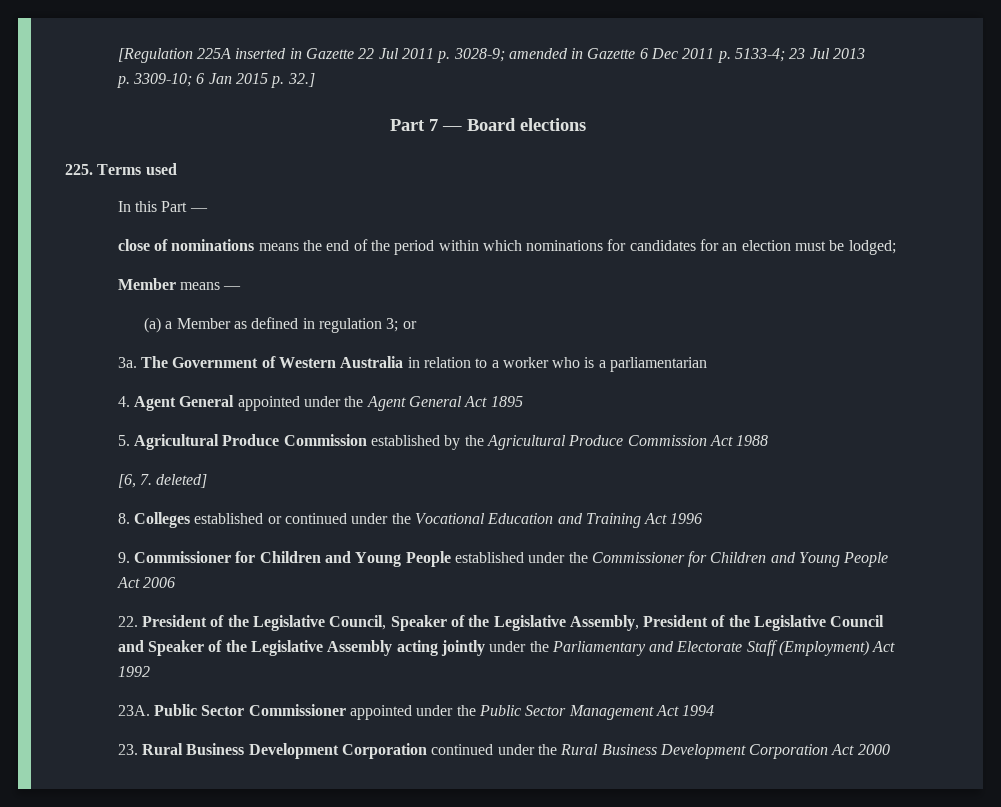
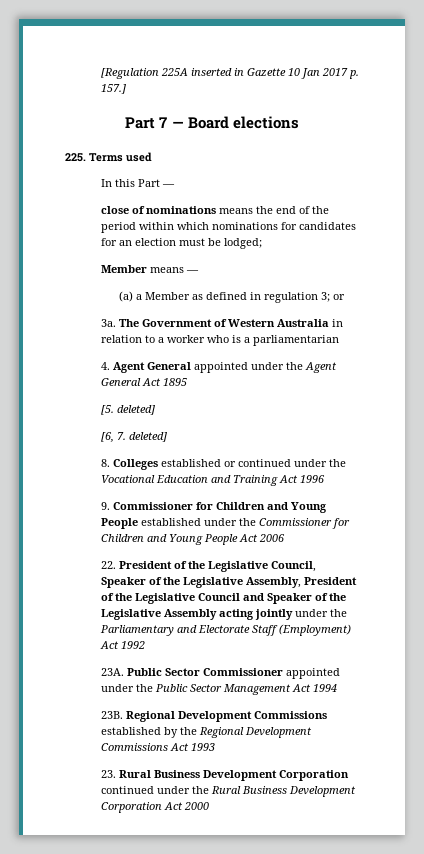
- [Regulation 225A inserted in Gazette 22 Jul 2011 p. 3028-9; amended in Gazette 6 Dec 2011 p. 5133-4; 23 Jul 2013
- p. 3309-10; 6 Jan 2015 p. 32.]
+ [Regulation 225A inserted in Gazette 10 Jan 2017 p. 157.]
- 5. Agricultural Produce Commission established by the Agricultural Produce Commission Act 1988
+ [5. deleted]
+ 23B. Regional Development Commissions established by the Regional Development Commissions Act 1993

